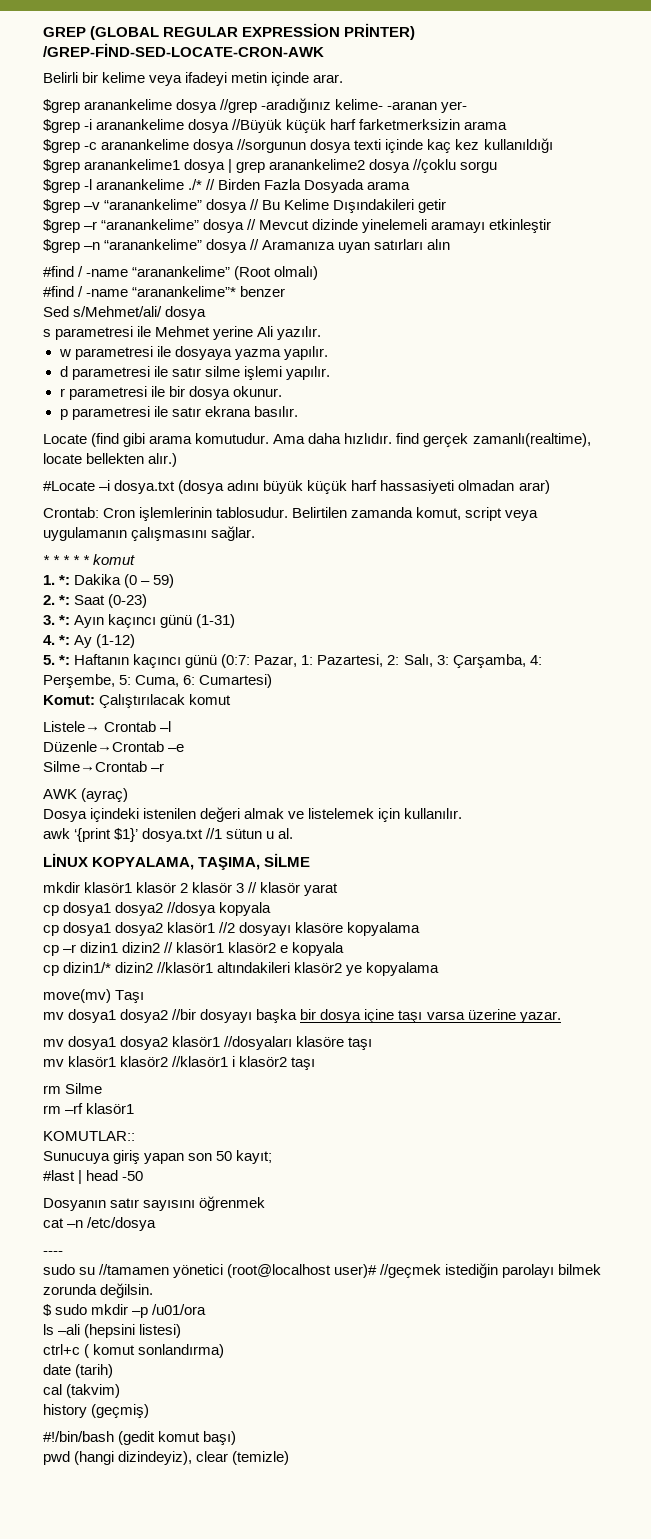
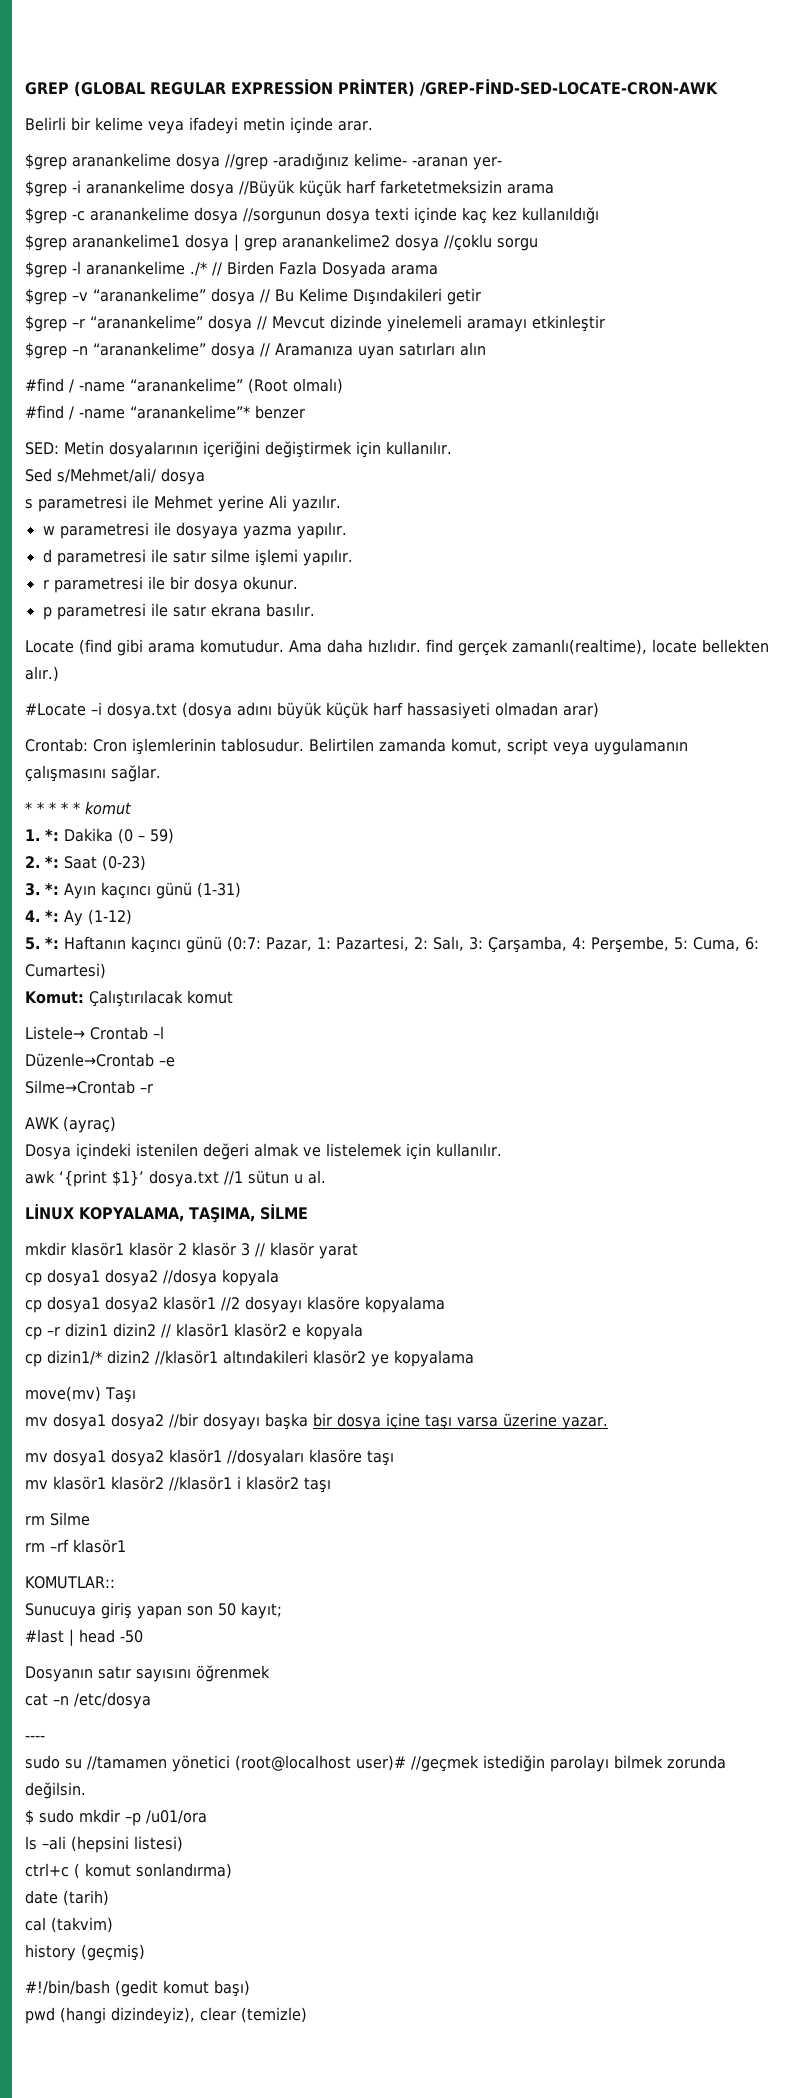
- $grep -i aranankelime dosya //Büyük küçük harf farketmerksizin arama
+ $grep -i aranankelime dosya //Büyük küçük harf farketetmeksizin arama
+ SED: Metin dosyalarının içeriğini değiştirmek için kullanılır.

